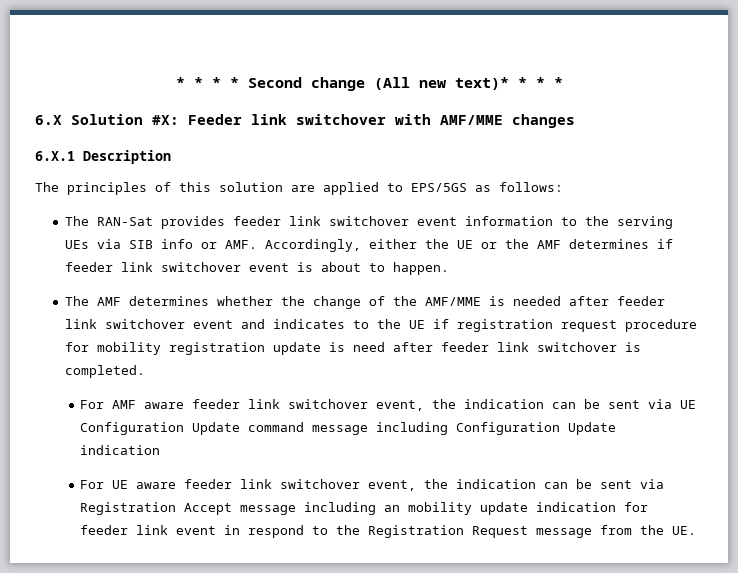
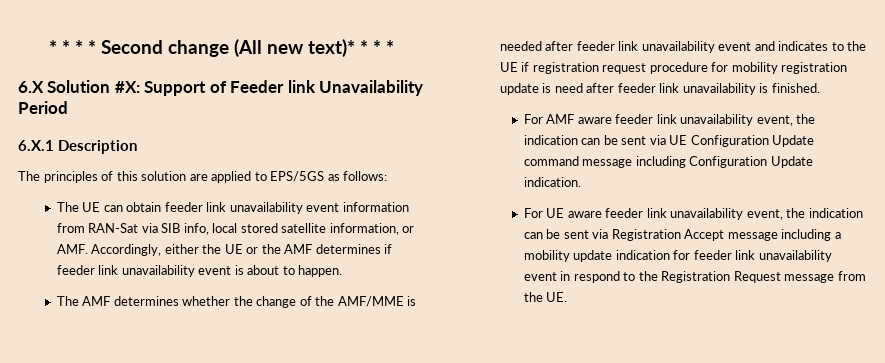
- 6.X Solution #X: Feeder link switchover with AMF/MME changes
+ 6.X Solution #X: Support of Feeder link Unavailability Period
- The RAN-Sat provides feeder link switchover event information to the serving UEs via SIB info or AMF. Accordingly, either the UE or the AMF determines if feeder link switchover event is about to happen.
+ The UE can obtain feeder link unavailability event information from RAN-Sat via SIB info, local stored satellite information, or AMF. Accordingly, either the UE or the AMF determines if feeder link unavailability event is about to happen.
- The AMF determines whether the change of the AMF/MME is needed after feeder link switchover event and indicates to the UE if registration request procedure for mobility registration update is need after feeder link switchover is completed.
+ The AMF determines whether the change of the AMF/MME is needed after feeder link unavailability event and indicates to the UE if registration request procedure for mobility registration update is need after feeder link unavailability is finished.
- For AMF aware feeder link switchover event, the indication can be sent via UE Configuration Update command message including Configuration Update indication
+ For AMF aware feeder link unavailability event, the indication can be sent via UE Configuration Update command message including Configuration Update indication.
- For UE aware feeder link switchover event, the indication can be sent via Registration Accept message including an mobility update indication for feeder link event in respond to the Registration Request message from the UE.
+ For UE aware feeder link unavailability event, the indication can be sent via Registration Accept message including a mobility update indication for feeder link unavailability event in respond to the Registration Request message from the UE.

